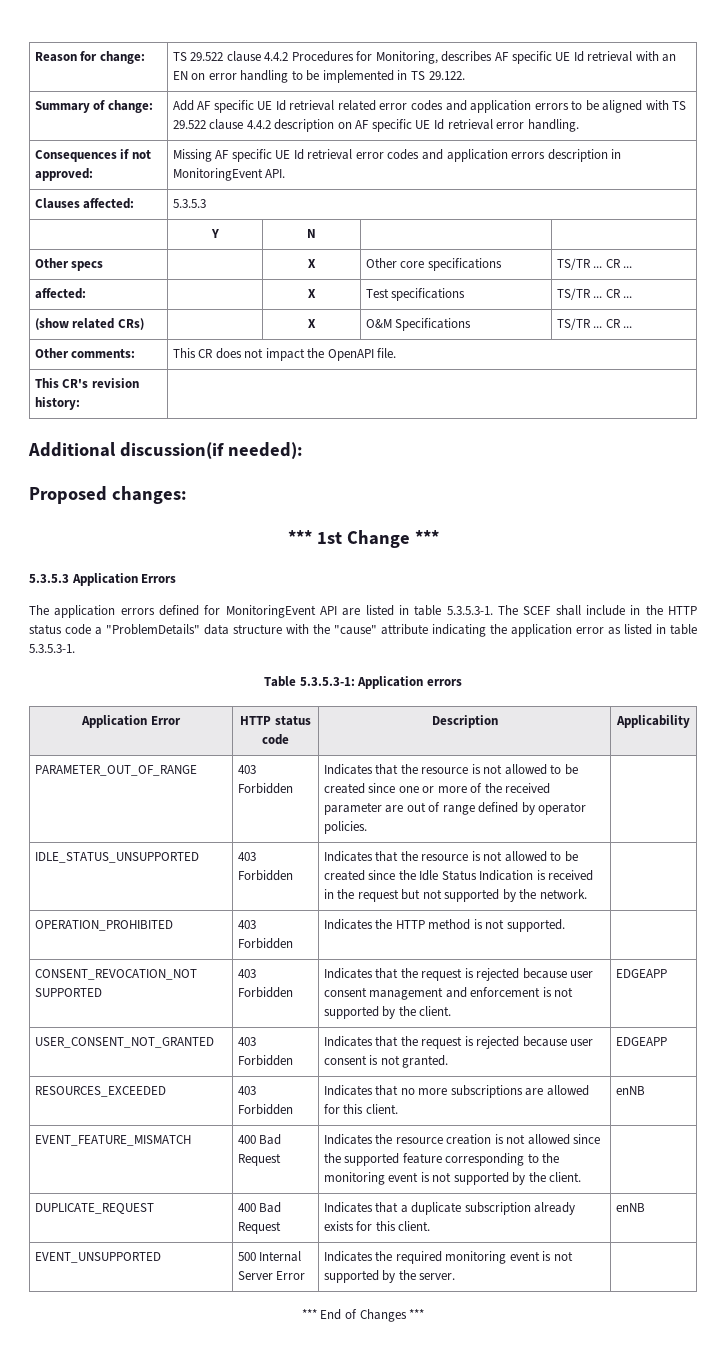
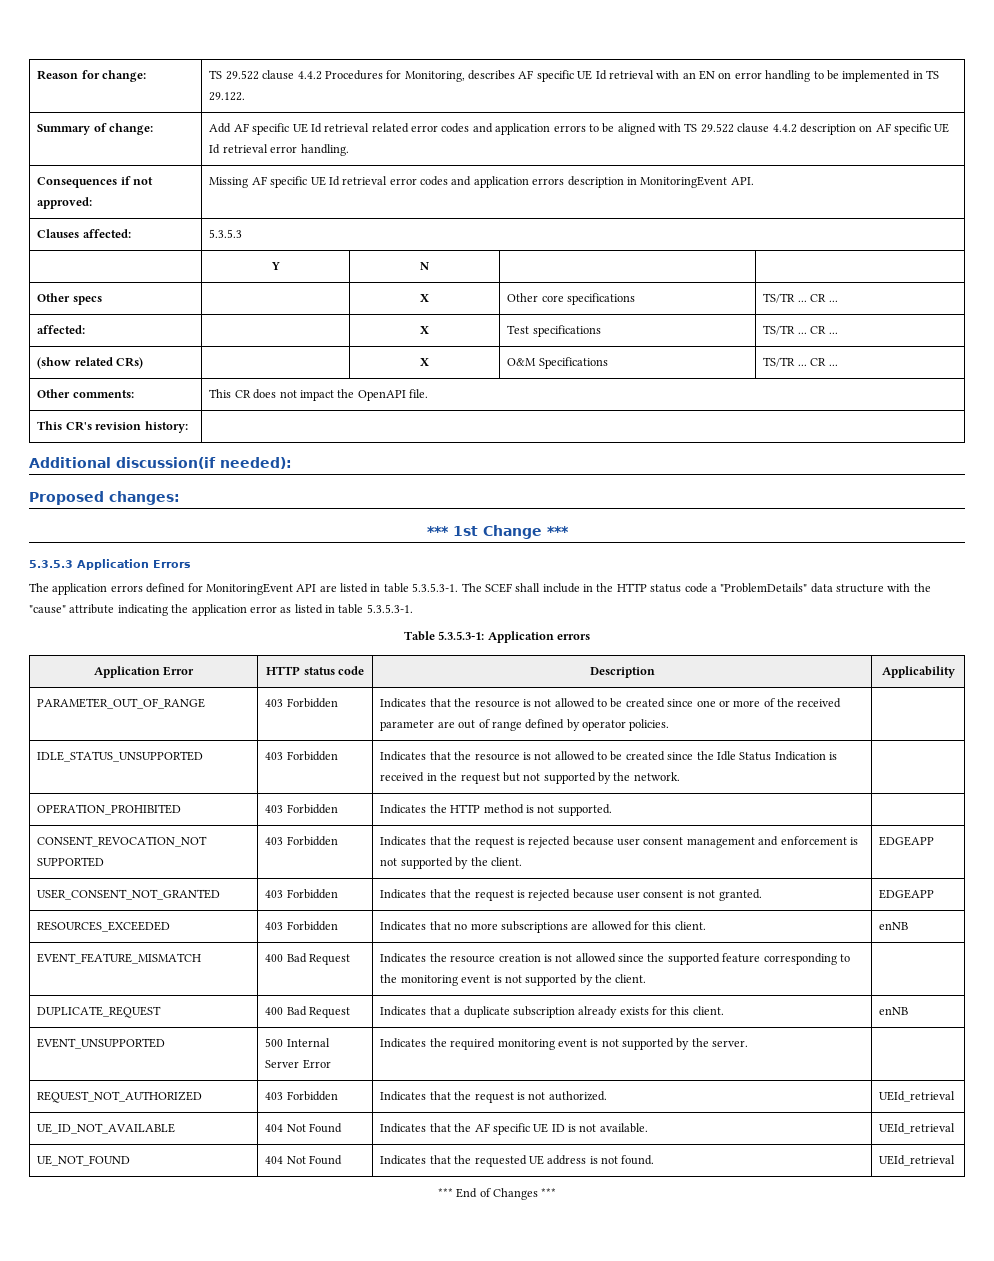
+ REQUEST_NOT_AUTHORIZED | 403 Forbidden | Indicates that the request is not authorized. | UEId_retrieval
+ UE_ID_NOT_AVAILABLE | 404 Not Found | Indicates that the AF specific UE ID is not available. | UEId_retrieval
+ UE_NOT_FOUND | 404 Not Found | Indicates that the requested UE address is not found. | UEId_retrieval

